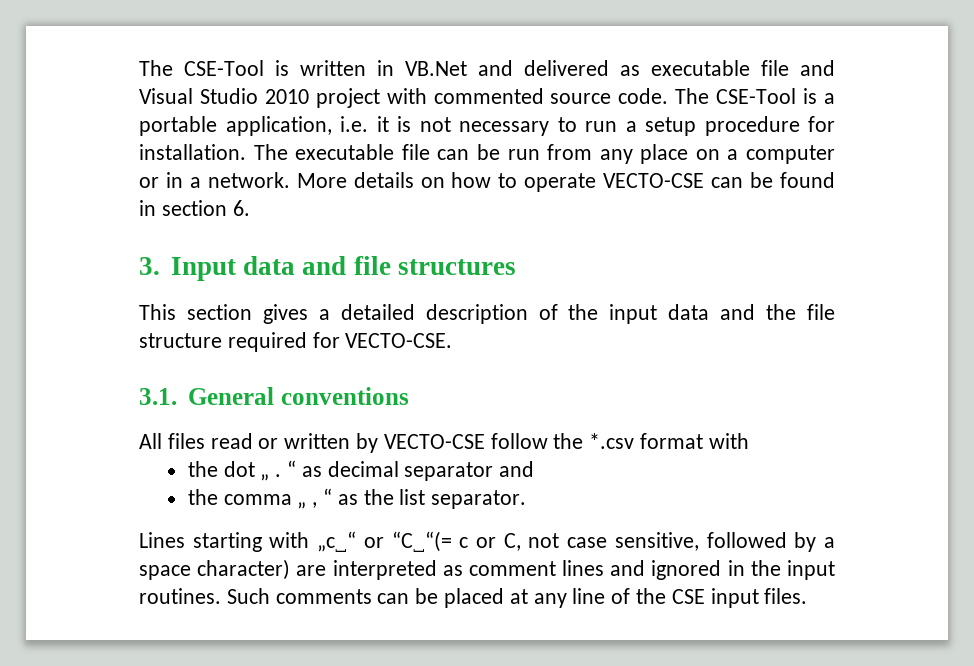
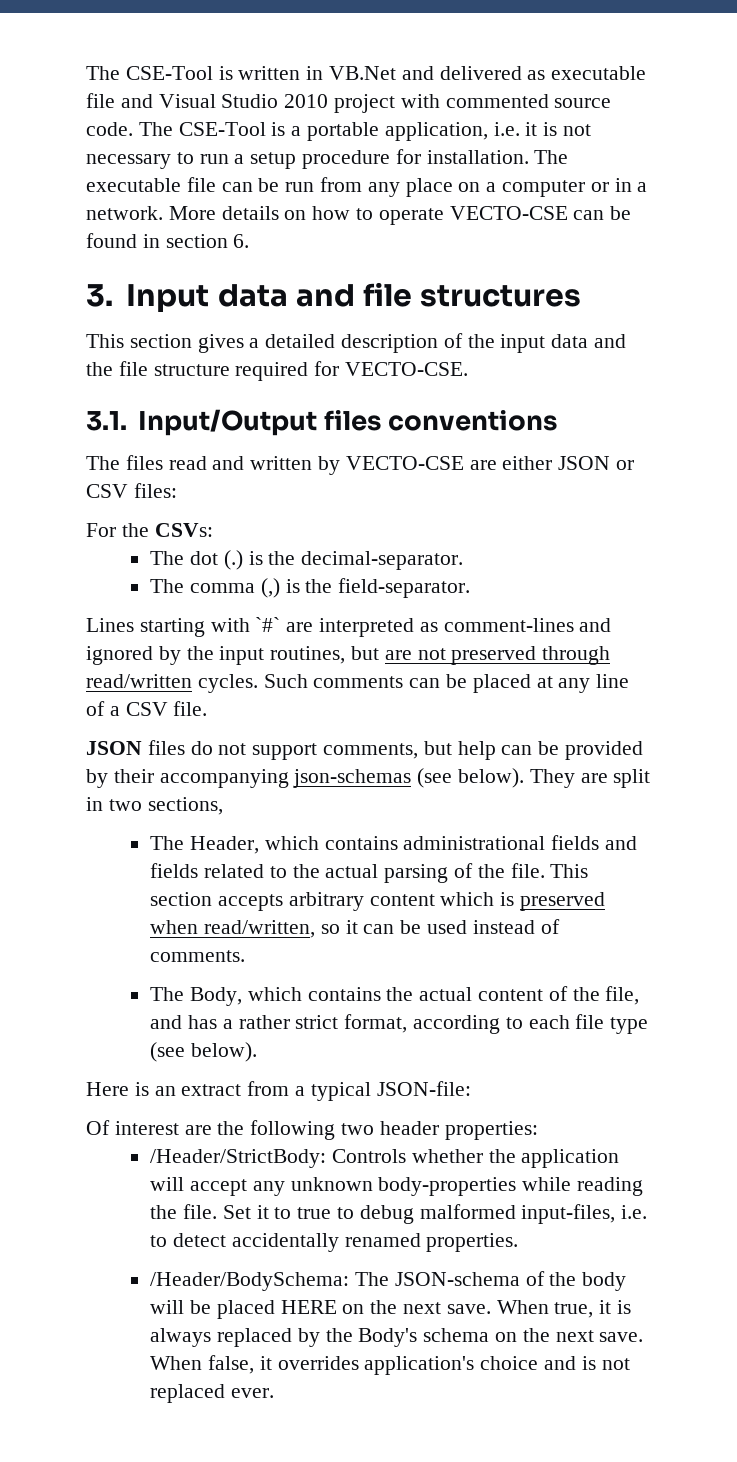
- 3.1. General conventions
+ 3.1. Input/Output files conventions
- All files read or written by VECTO-CSE follow the *.csv format with
- the dot „ . “ as decimal separator and
- the comma „ , “ as the list separator.
- Lines starting with „c˽“ or “C˽“(= c or C, not case sensitive, followed by a space character) are interpreted as comment lines and ignored in the input routines.
+ The files read and written by VECTO-CSE are either JSON or CSV files:
+ For the CSVs:
+ The dot (.) is the decimal-separator.
+ The comma (,) is the field-separator.
+ Lines starting with `#` are interpreted as comment-lines and ignored by the input routines, but are not preserved through read/written cycles.
- Such comments can be placed at any line of the CSE input files.
+ Such comments can be placed at any line of a CSV file.
+ JSON files do not support comments, but help can be provided by their accompanying json-schemas (see below). They are split in two sections,
+ The Header, which contains administrational fields and fields related to the actual parsing of the file. This section accepts arbitrary content which is preserved when read/written, so it can be used instead of comments.
+ The Body, which contains the actual content of the file, and has a rather strict format, according to each file type (see below).
+ Here is an extract from a typical JSON-file:
+ Of interest are the following two header properties:
+ /Header/StrictBody: Controls whether the application will accept any unknown body-properties while reading the file. Set it to true to debug malformed input-files, i.e. to detect accidentally renamed properties.
+ /Header/BodySchema: The JSON-schema of the body will be placed HERE on the next save. When true, it is always replaced by the Body's schema on the next save. When false, it overrides application's choice and is not replaced ever.

